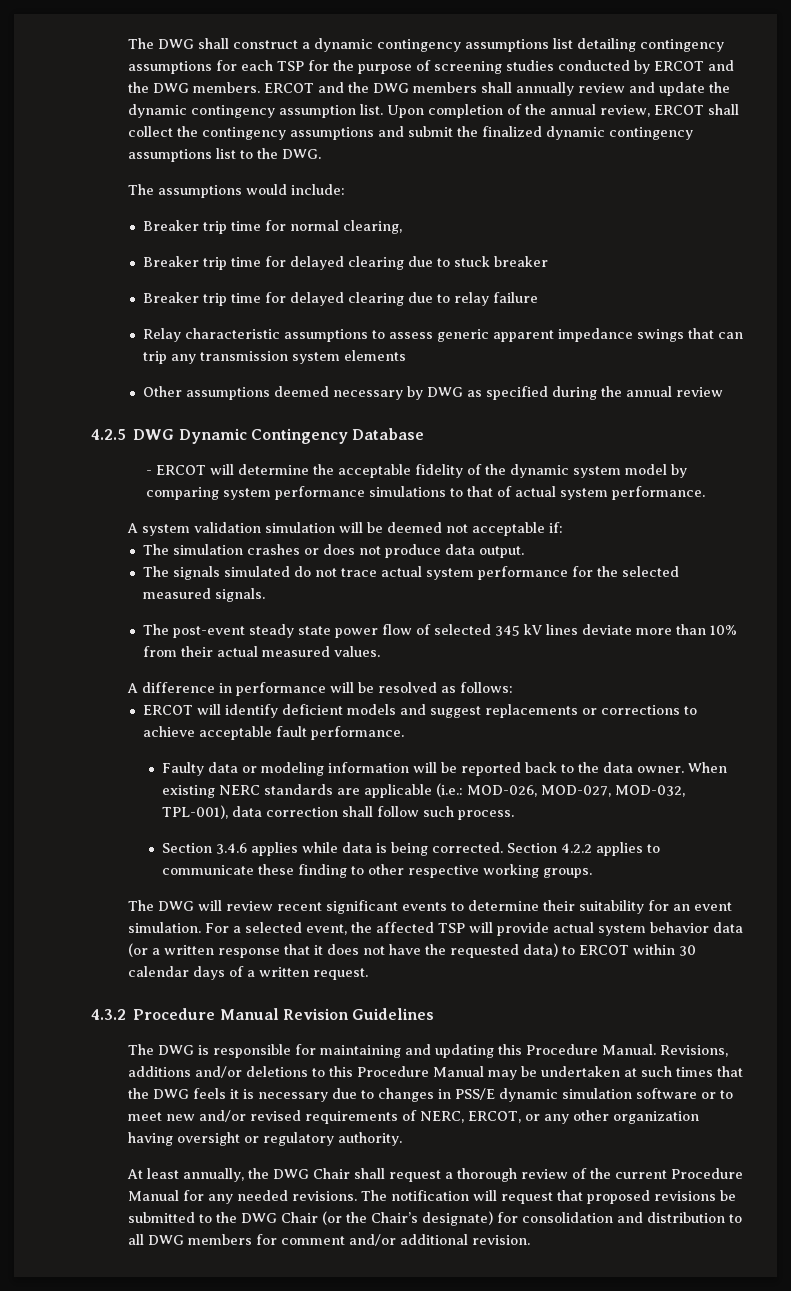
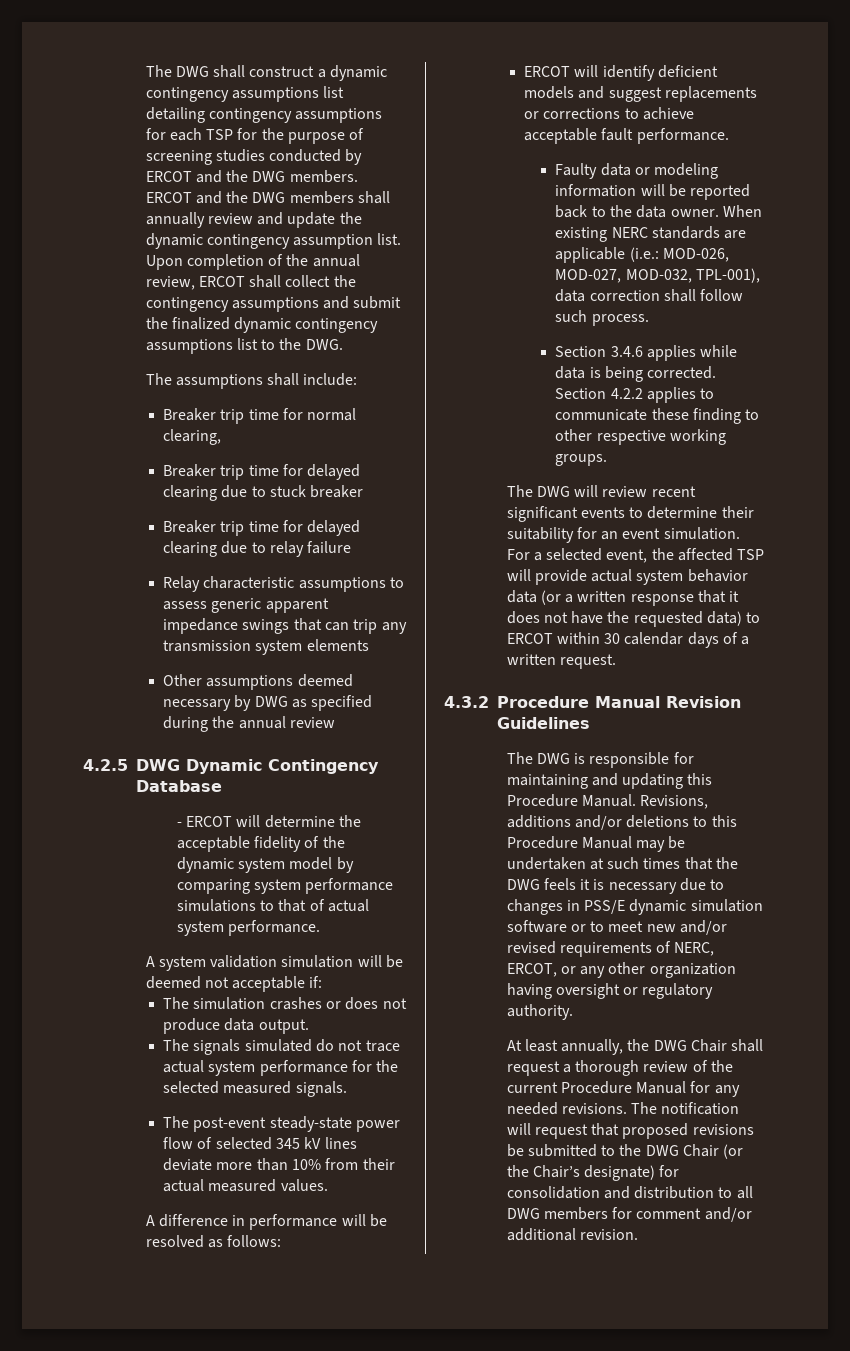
- The assumptions would include:
+ The assumptions shall include:
- The post-event steady state power flow of selected 345 kV lines deviate more than 10% from their actual measured values.
+ The post-event steady-state power flow of selected 345 kV lines deviate more than 10% from their actual measured values.

